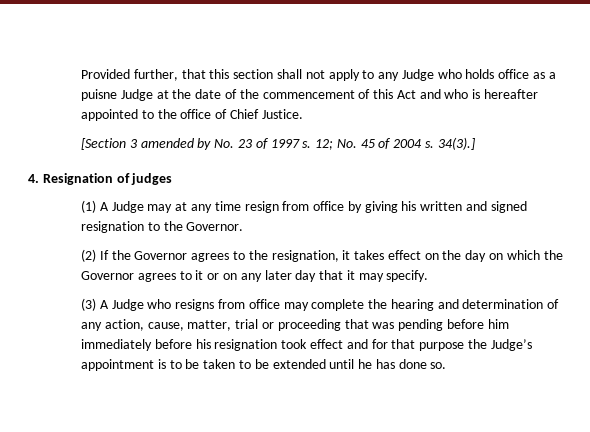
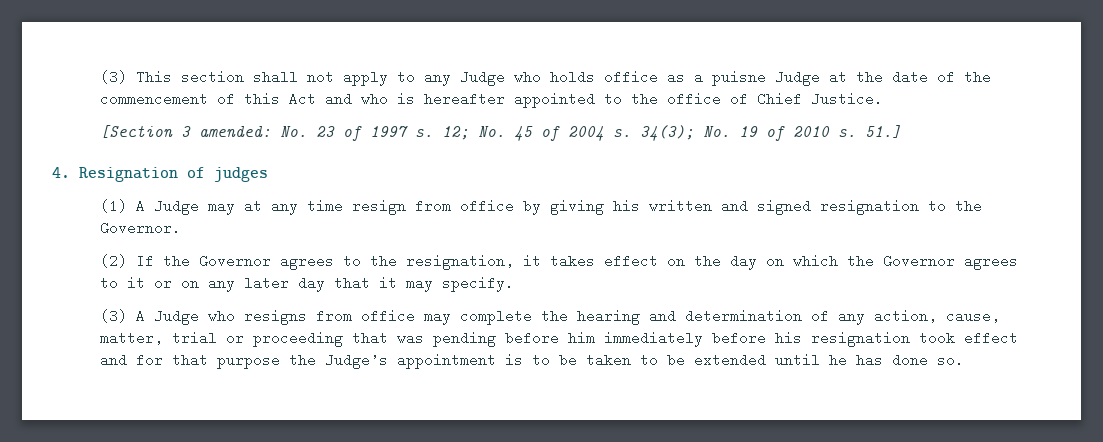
- Provided further, that this section shall not apply to any Judge who holds office as a puisne Judge at the date of the commencement of this Act and who is hereafter appointed to the office of Chief Justice.
+ (3) This section shall not apply to any Judge who holds office as a puisne Judge at the date of the commencement of this Act and who is hereafter appointed to the office of Chief Justice.
- [Section 3 amended by No. 23 of 1997 s.
+ [Section 3 amended: No. 23 of 1997 s.
- 34(3).]
+ 34(3); No. 19 of 2010 s. 51.]

